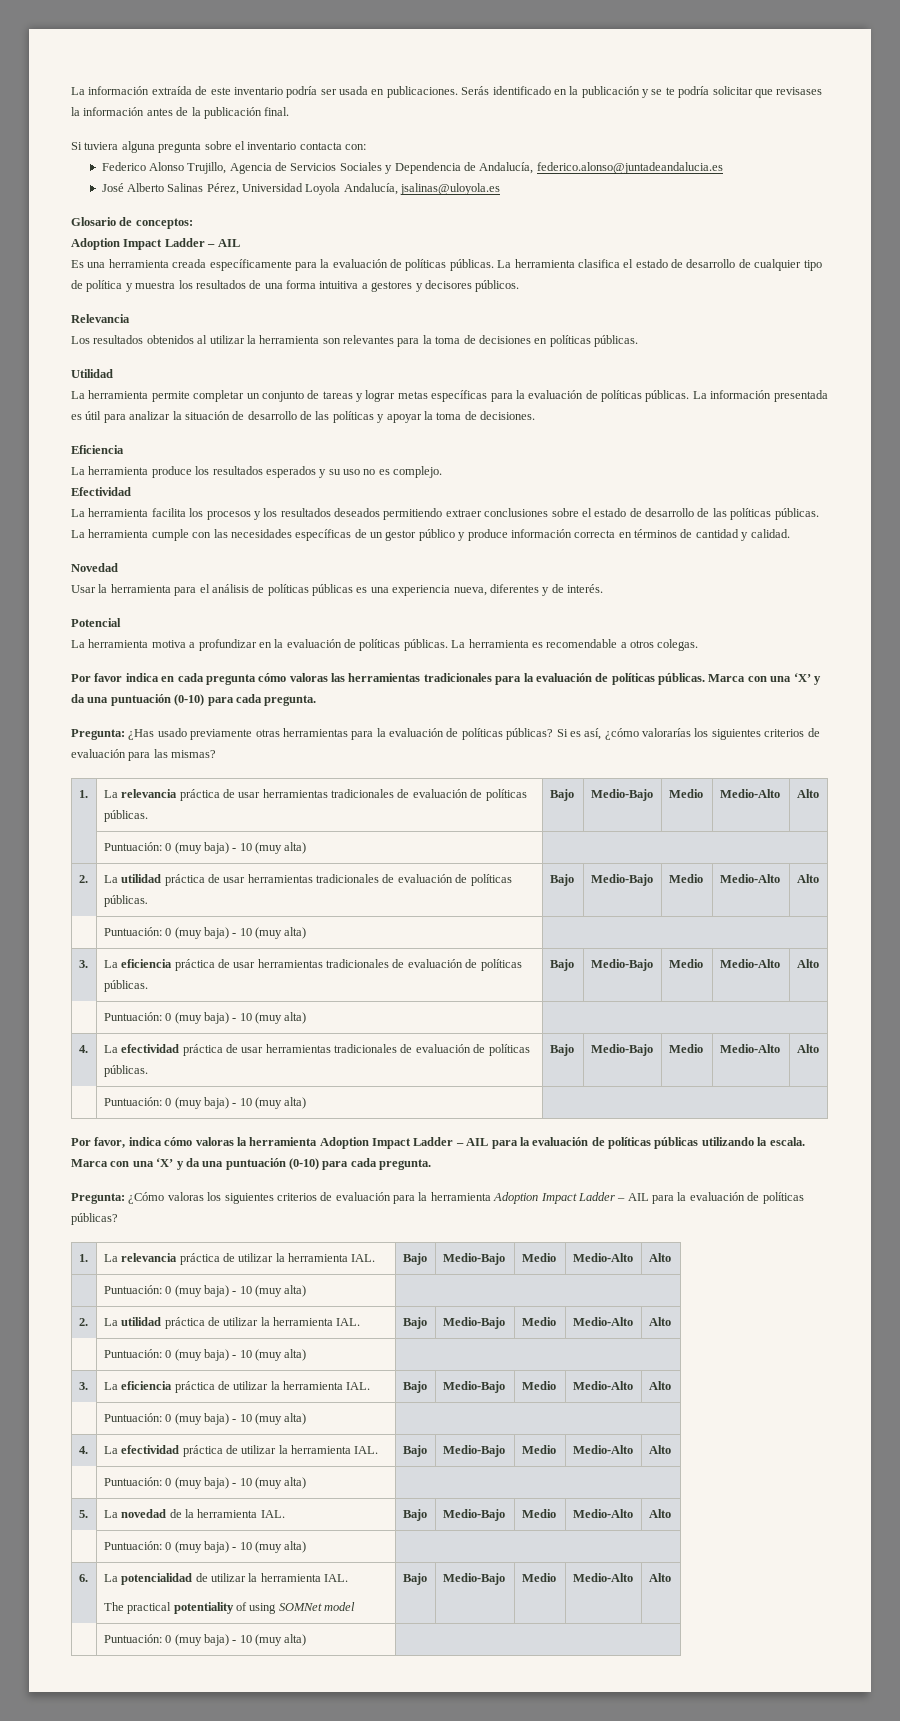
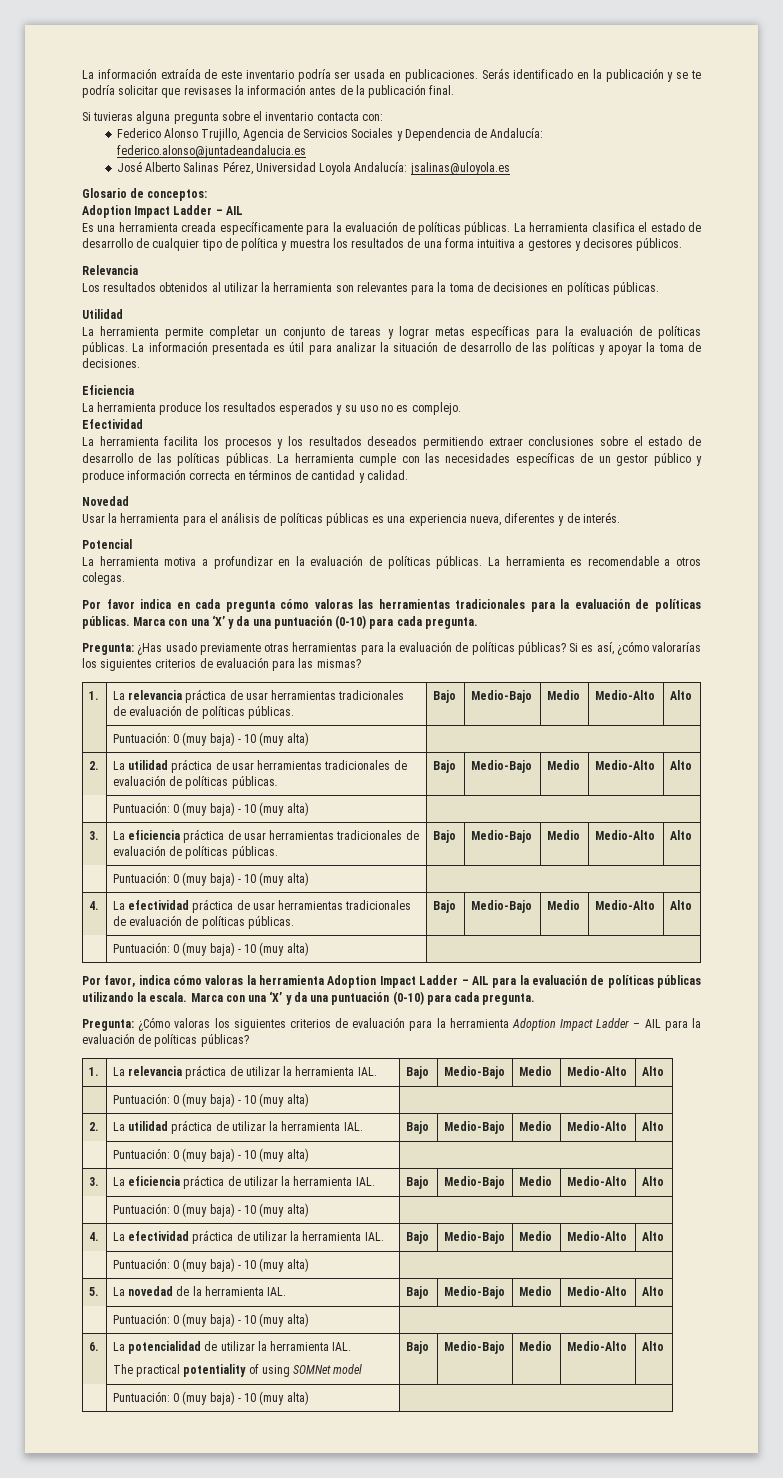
- Si tuviera alguna pregunta sobre el inventario contacta con:
+ Si tuvieras alguna pregunta sobre el inventario contacta con:
- Federico Alonso Trujillo, Agencia de Servicios Sociales y Dependencia de Andalucía, federico.alonso@juntadeandalucia.es
+ Federico Alonso Trujillo, Agencia de Servicios Sociales y Dependencia de Andalucía: federico.alonso@juntadeandalucia.es
- José Alberto Salinas Pérez, Universidad Loyola Andalucía, jsalinas@uloyola.es
+ José Alberto Salinas Pérez, Universidad Loyola Andalucía: jsalinas@uloyola.es

